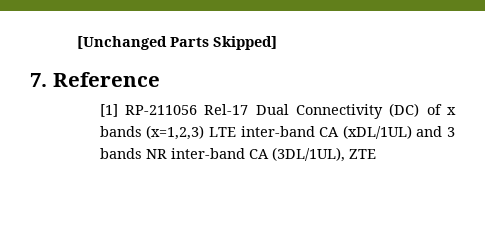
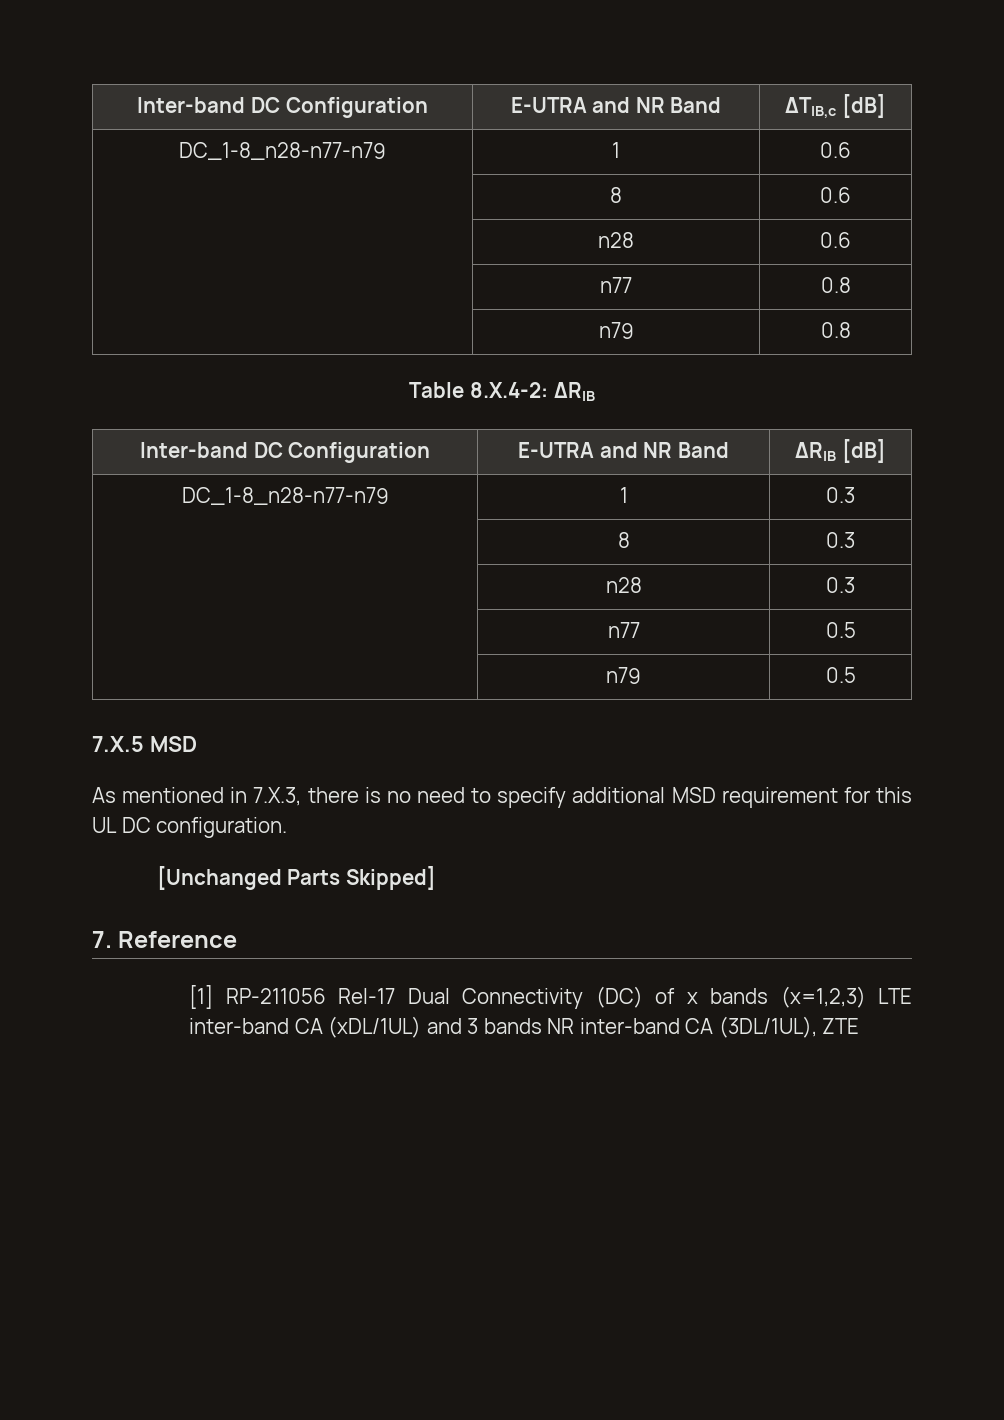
+ Inter-band DC Configuration | E-UTRA and NR Band | ΔTIB,c [dB]
+ DC_1-8_n28-n77-n79 | 1 | 0.6
+ | 8 | 0.6
+ | n28 | 0.6
+ | n77 | 0.8
+ | n79 | 0.8
+ Table 8.X.4-2: ΔRIB
+ Inter-band DC Configuration | E-UTRA and NR Band | ΔRIB [dB]
+ DC_1-8_n28-n77-n79 | 1 | 0.3
+ | 8 | 0.3
+ | n28 | 0.3
+ | n77 | 0.5
+ | n79 | 0.5
+ 7.X.5 MSD
+ As mentioned in 7.X.3, there is no need to specify additional MSD requirement for this UL DC configuration.

